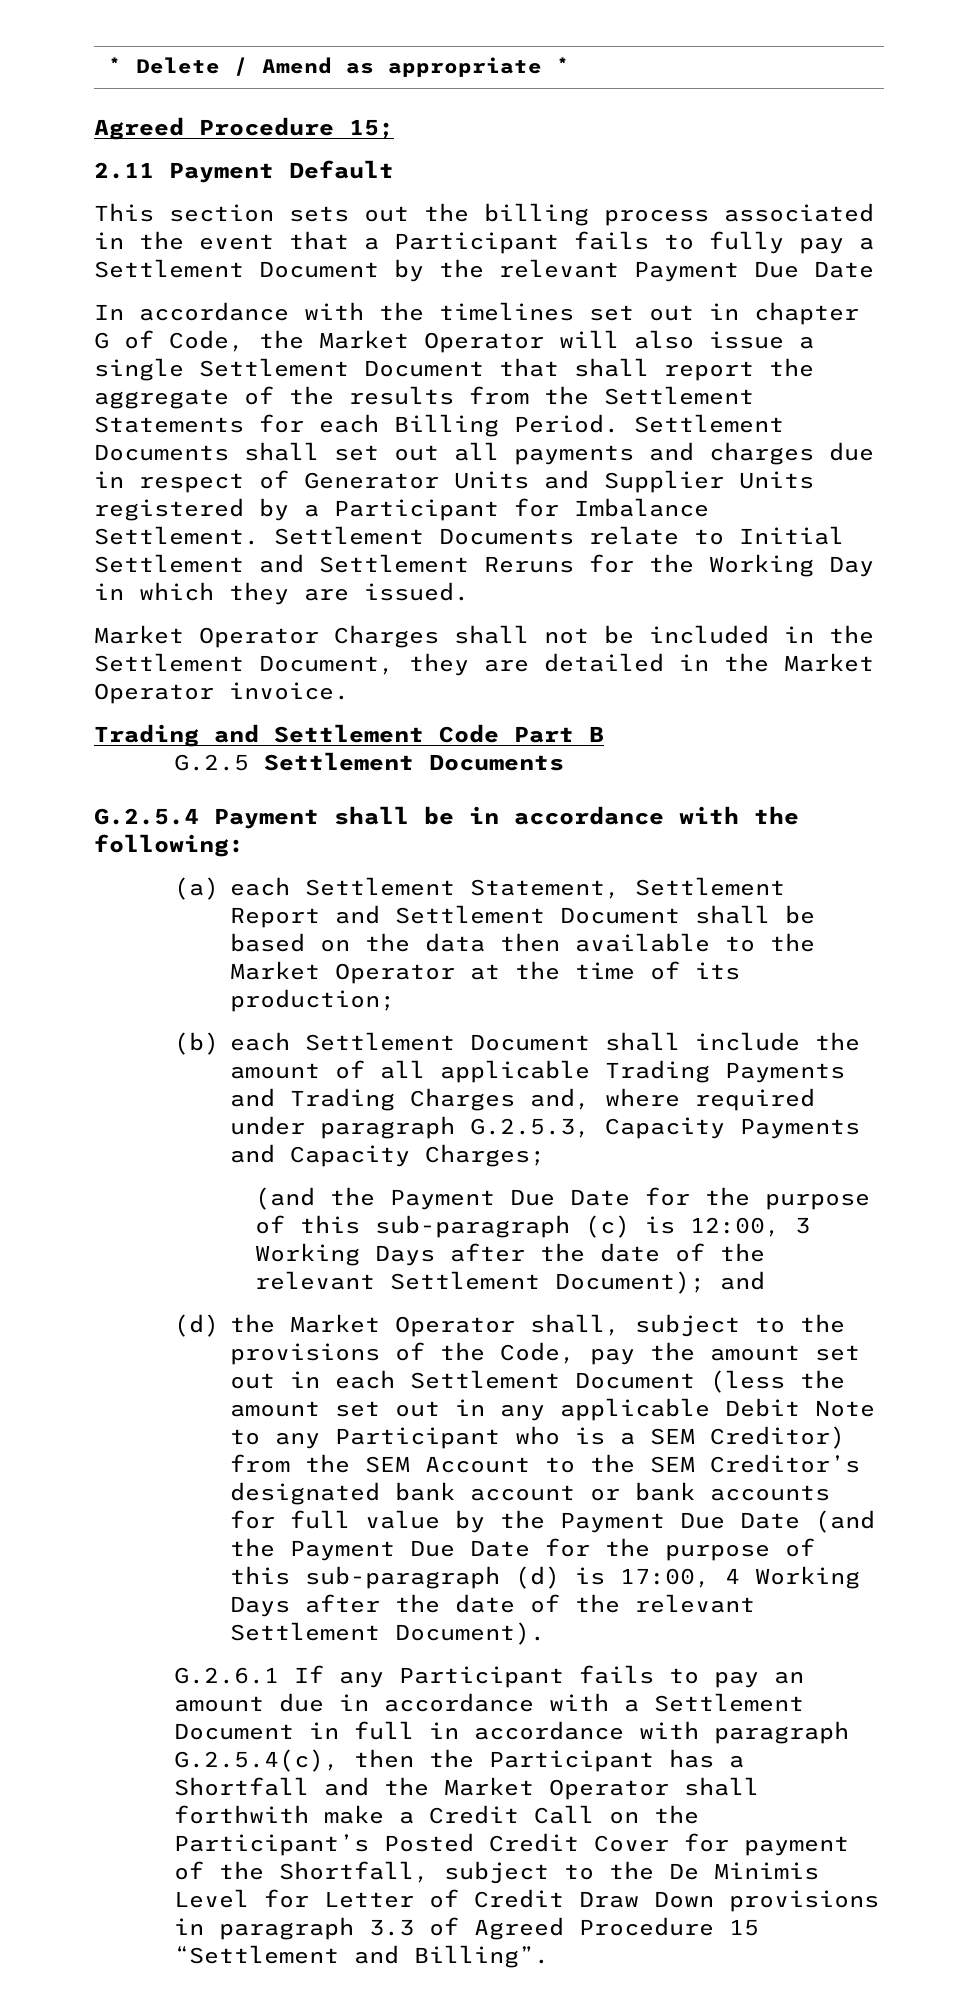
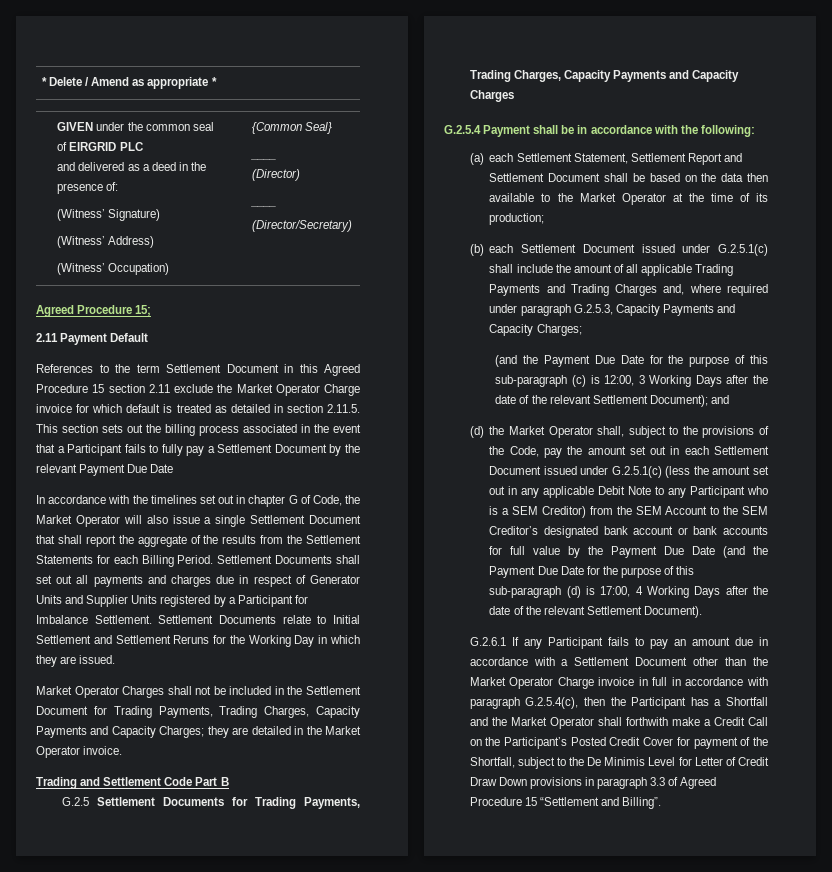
+ GIVEN under the common seal
+ of EIRGRID PLC
+ and delivered as a deed in the presence of:
+ (Witness’ Signature)
+ (Witness’ Address)
+ (Witness’ Occupation) | {Common Seal}
+ ____
+ (Director)
+ ____
+ (Director/Secretary)
- This section sets out the billing process associated in the event that a Participant fails to fully pay a Settlement Document by the relevant Payment Due Date
+ References to the term Settlement Document in this Agreed Procedure 15 section 2.11 exclude the Market Operator Charge invoice for which default is treated as detailed in section 2.11.5. This section sets out the billing process associated in the event that a Participant fails to fully pay a Settlement Document by the relevant Payment Due Date
- Market Operator Charges shall not be included in the Settlement Document, they are detailed in the Market Operator invoice.
+ Market Operator Charges shall not be included in the Settlement Document for Trading Payments, Trading Charges, Capacity Payments and Capacity Charges; they are detailed in the Market Operator invoice.
- G.2.5 Settlement Documents
+ G.2.5 Settlement Documents for Trading Payments, Trading Charges, Capacity Payments and Capacity Charges
- (b) each Settlement Document shall include the amount of all applicable Trading Payments and Trading Charges and, where required under paragraph G.2.5.3, Capacity Payments and Capacity Charges;
+ (b) each Settlement Document issued under G.2.5.1(c) shall include the amount of all applicable Trading Payments and Trading Charges and, where required under paragraph G.2.5.3, Capacity Payments and Capacity Charges;
- (d) the Market Operator shall, subject to the provisions of the Code, pay the amount set out in each Settlement Document (less the amount set out in any applicable Debit Note to any Participant who is a SEM Creditor) from the SEM Account to the SEM Creditor’s designated bank account or bank accounts for full value by the Payment Due Date (and the Payment Due Date for the purpose of this sub-paragraph (d) is 17:00, 4 Working Days after the date of the relevant Settlement Document).
+ (d) the Market Operator shall, subject to the provisions of the Code, pay the amount set out in each Settlement Document issued under G.2.5.1(c) (less the amount set out in any applicable Debit Note to any Participant who is a SEM Creditor) from the SEM Account to the SEM Creditor’s designated bank account or bank accounts for full value by the Payment Due Date (and the Payment Due Date for the purpose of this sub-paragraph (d) is 17:00, 4 Working Days after the date of the relevant Settlement Document).
- G.2.6.1 If any Participant fails to pay an amount due in accordance with a Settlement Document in full in accordance with paragraph G.2.5.4(c), then the Participant has a Shortfall and the Market Operator shall forthwith make a Credit Call on the Participant’s Posted Credit Cover for payment of the Shortfall, subject to the De Minimis Level for Letter of Credit Draw Down provisions in paragraph 3.3 of Agreed Procedure 15 “Settlement and Billing”.
+ G.2.6.1 If any Participant fails to pay an amount due in accordance with a Settlement Document other than the Market Operator Charge invoice in full in accordance with paragraph G.2.5.4(c), then the Participant has a Shortfall and the Market Operator shall forthwith make a Credit Call on the Participant’s Posted Credit Cover for payment of the Shortfall, subject to the De Minimis Level for Letter of Credit Draw Down provisions in paragraph 3.3 of Agreed Procedure 15 “Settlement and Billing”.

